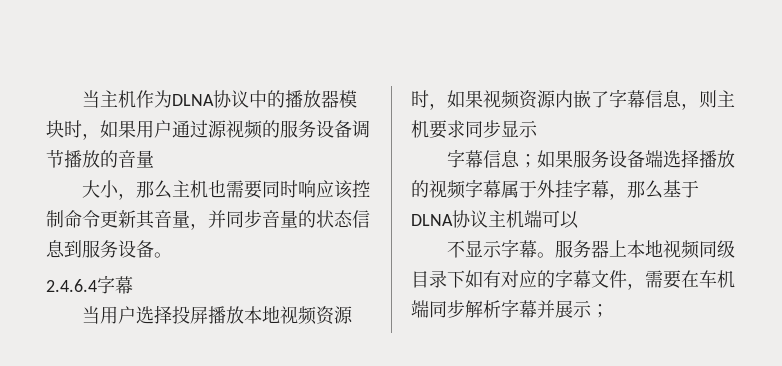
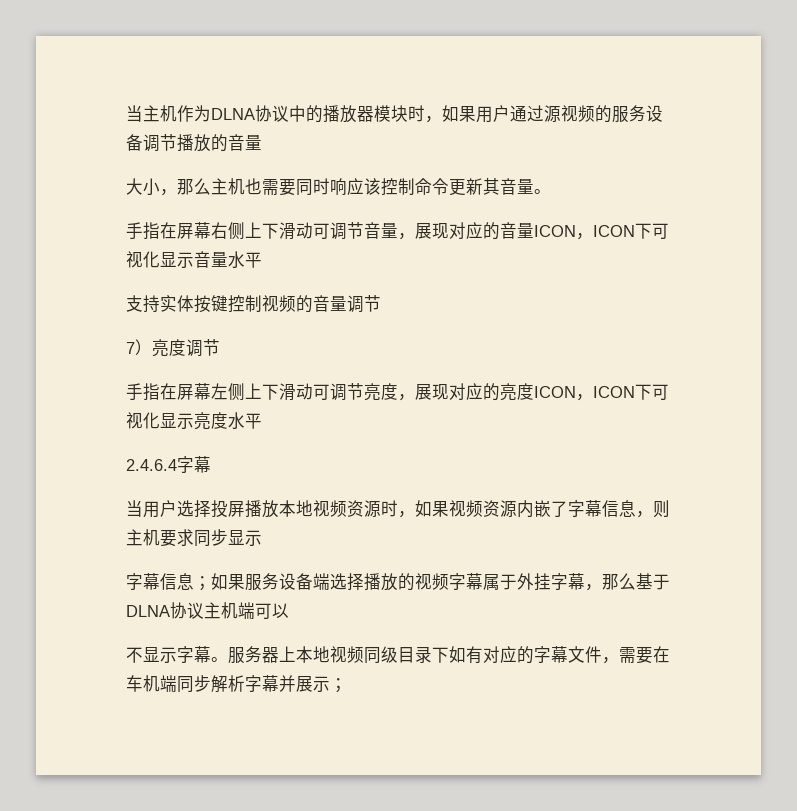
- 大小，那么主机也需要同时响应该控制命令更新其音量，并同步音量的状态信息到服务设备。
+ 大小，那么主机也需要同时响应该控制命令更新其音量。
+ 手指在屏幕右侧上下滑动可调节音量，展现对应的音量ICON，ICON下可视化显示音量水平
+ 支持实体按键控制视频的音量调节
+ 7）亮度调节
+ 手指在屏幕左侧上下滑动可调节亮度，展现对应的亮度ICON，ICON下可视化显示亮度水平

